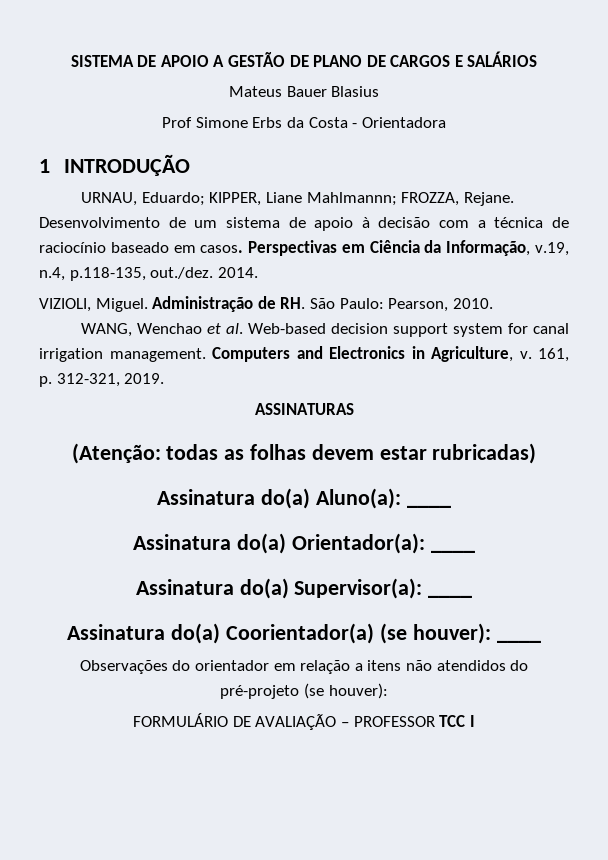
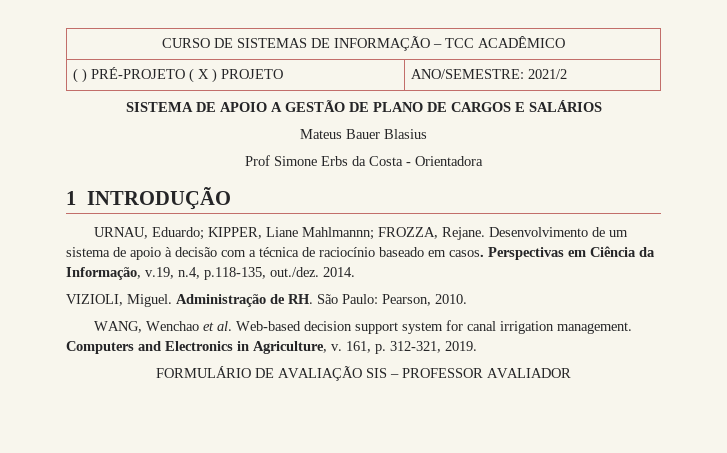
+ CURSO DE SISTEMAS DE INFORMAÇÃO – TCC ACADÊMICO
+ ( ) PRÉ-PROJETO ( X ) PROJETO | ANO/SEMESTRE: 2021/2
- ASSINATURAS
- (Atenção: todas as folhas devem estar rubricadas)
- Assinatura do(a) Aluno(a): ____
- Assinatura do(a) Orientador(a): ____
- Assinatura do(a) Supervisor(a): ____
- Assinatura do(a) Coorientador(a) (se houver): ____
- Observações do orientador em relação a itens não atendidos do pré-projeto (se houver):
- FORMULÁRIO DE AVALIAÇÃO – PROFESSOR TCC I
+ FORMULÁRIO DE AVALIAÇÃO SIS – PROFESSOR AVALIADOR

